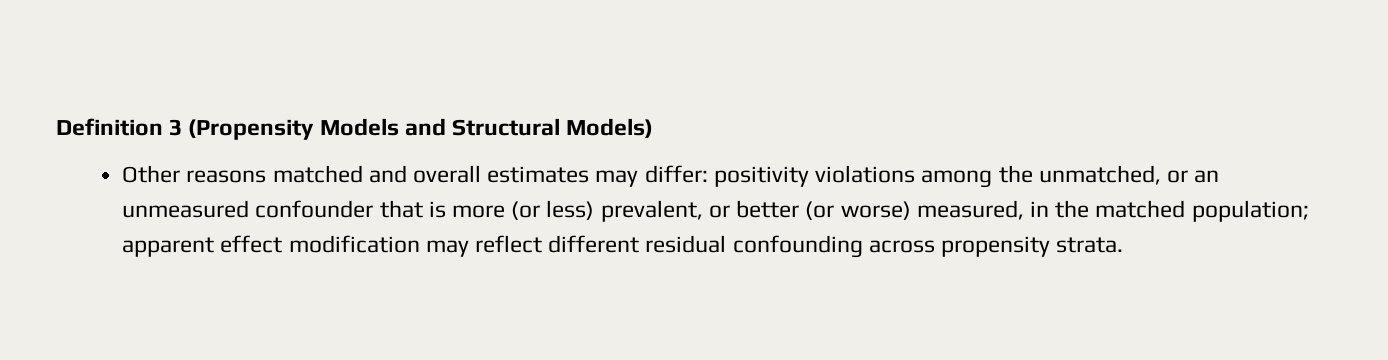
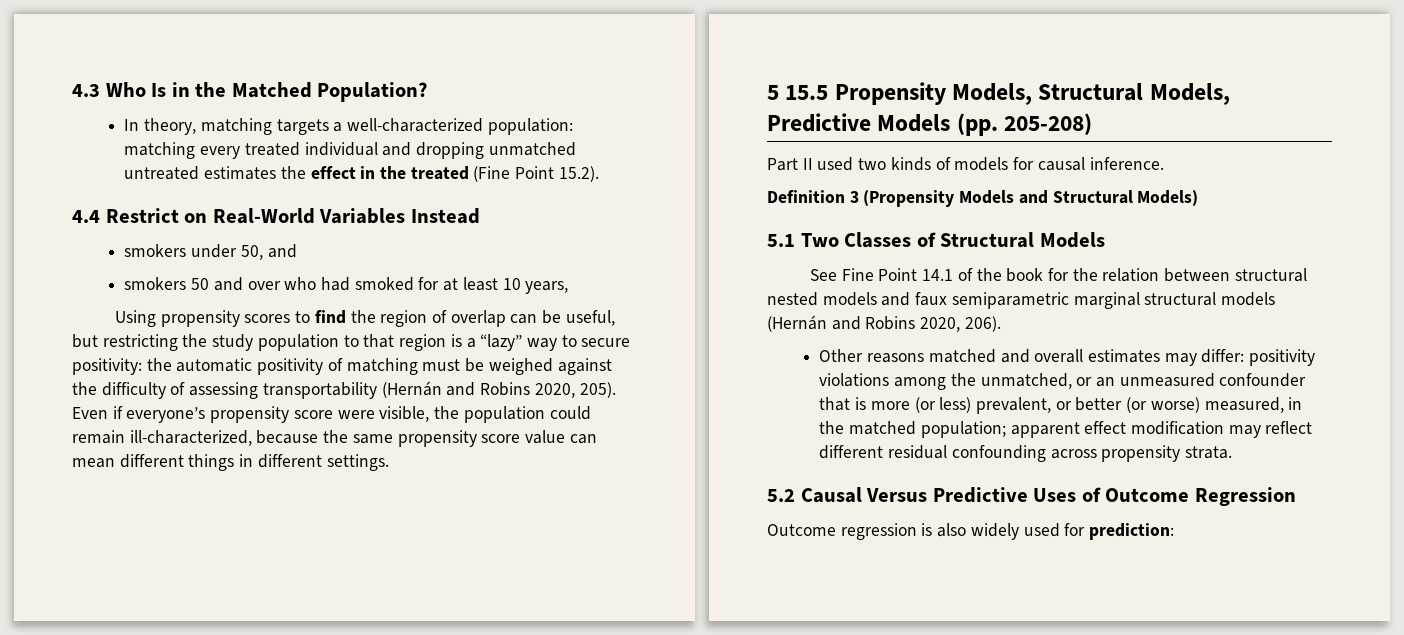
+ 4.3 Who Is in the Matched Population?
+ In theory, matching targets a well-characterized population: matching every treated individual and dropping unmatched untreated estimates the effect in the treated (Fine Point 15.2).
+ 4.4 Restrict on Real-World Variables Instead
+ smokers under 50, and
+ smokers 50 and over who had smoked for at least 10 years,
+ Using propensity scores to find the region of overlap can be useful, but restricting the study population to that region is a “lazy” way to secure positivity: the automatic positivity of matching must be weighed against the difficulty of assessing transportability (Hernán and Robins 2020, 205). Even if everyone’s propensity score were visible, the population could remain ill-characterized, because the same propensity score value can mean different things in different settings.
+ 5 15.5 Propensity Models, Structural Models, Predictive Models (pp. 205-208)
+ Part II used two kinds of models for causal inference.
+ 5.1 Two Classes of Structural Models
+ See Fine Point 14.1 of the book for the relation between structural nested models and faux semiparametric marginal structural models (Hernán and Robins 2020, 206).
+ 5.2 Causal Versus Predictive Uses of Outcome Regression
+ Outcome regression is also widely used for prediction:

